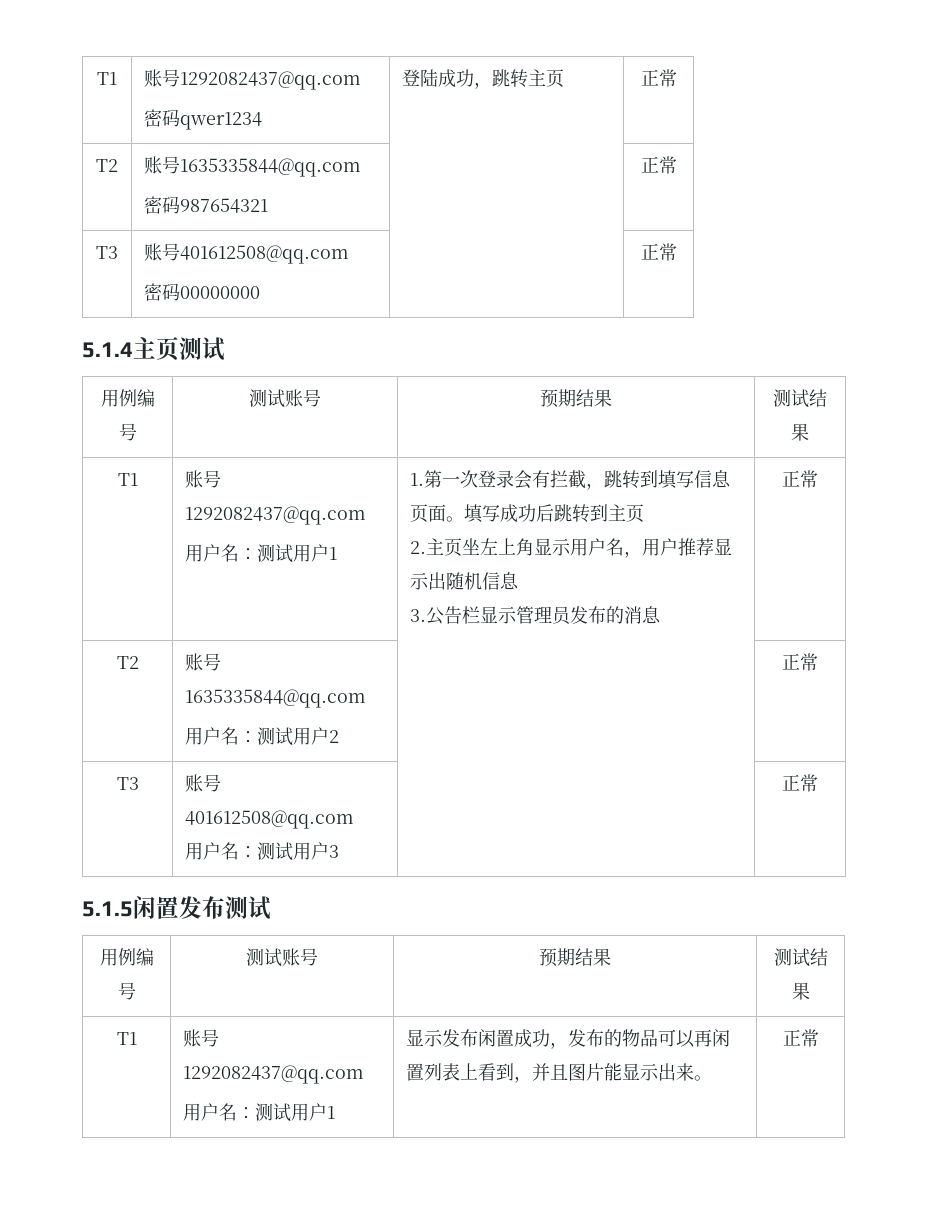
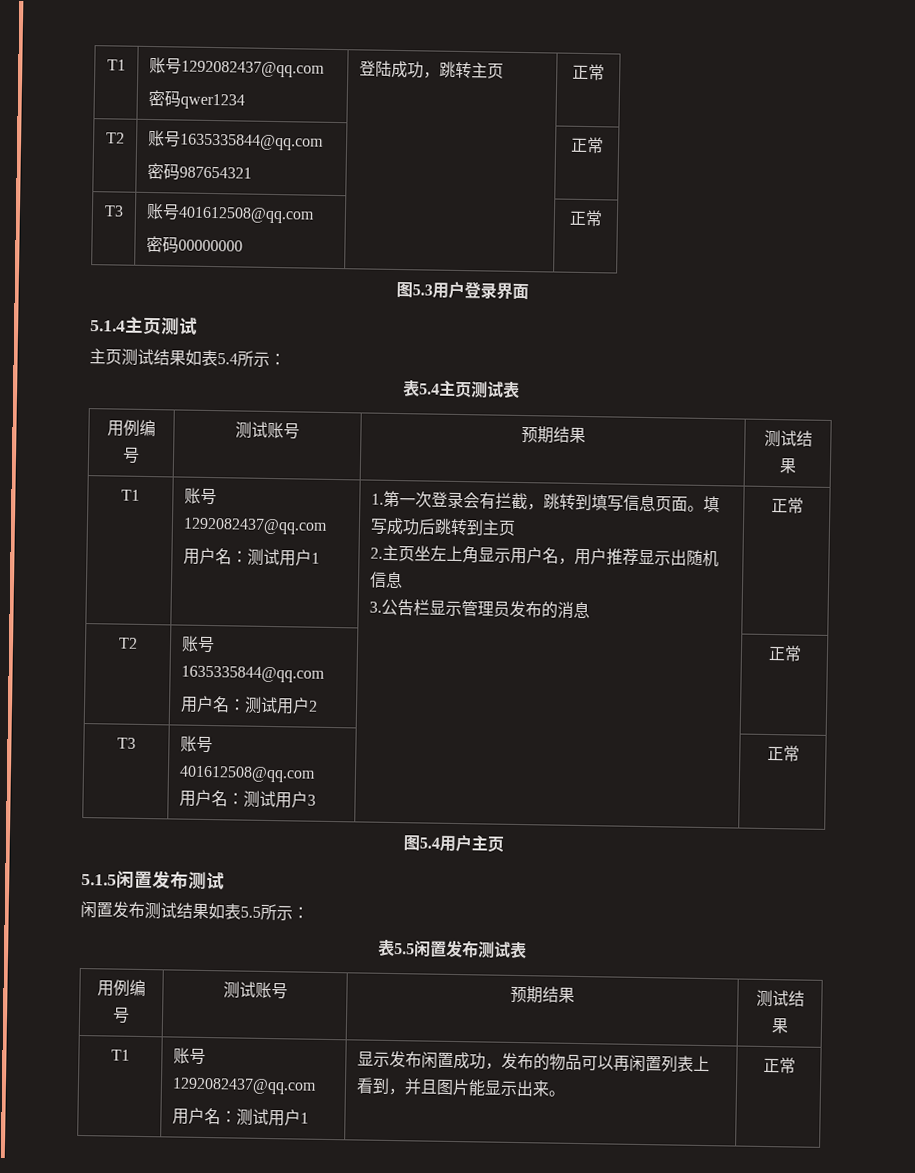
+ 图5.3用户登录界面
+ 主页测试结果如表5.4所示：
+ 表5.4主页测试表
+ 图5.4用户主页
+ 闲置发布测试结果如表5.5所示：
+ 表5.5闲置发布测试表

